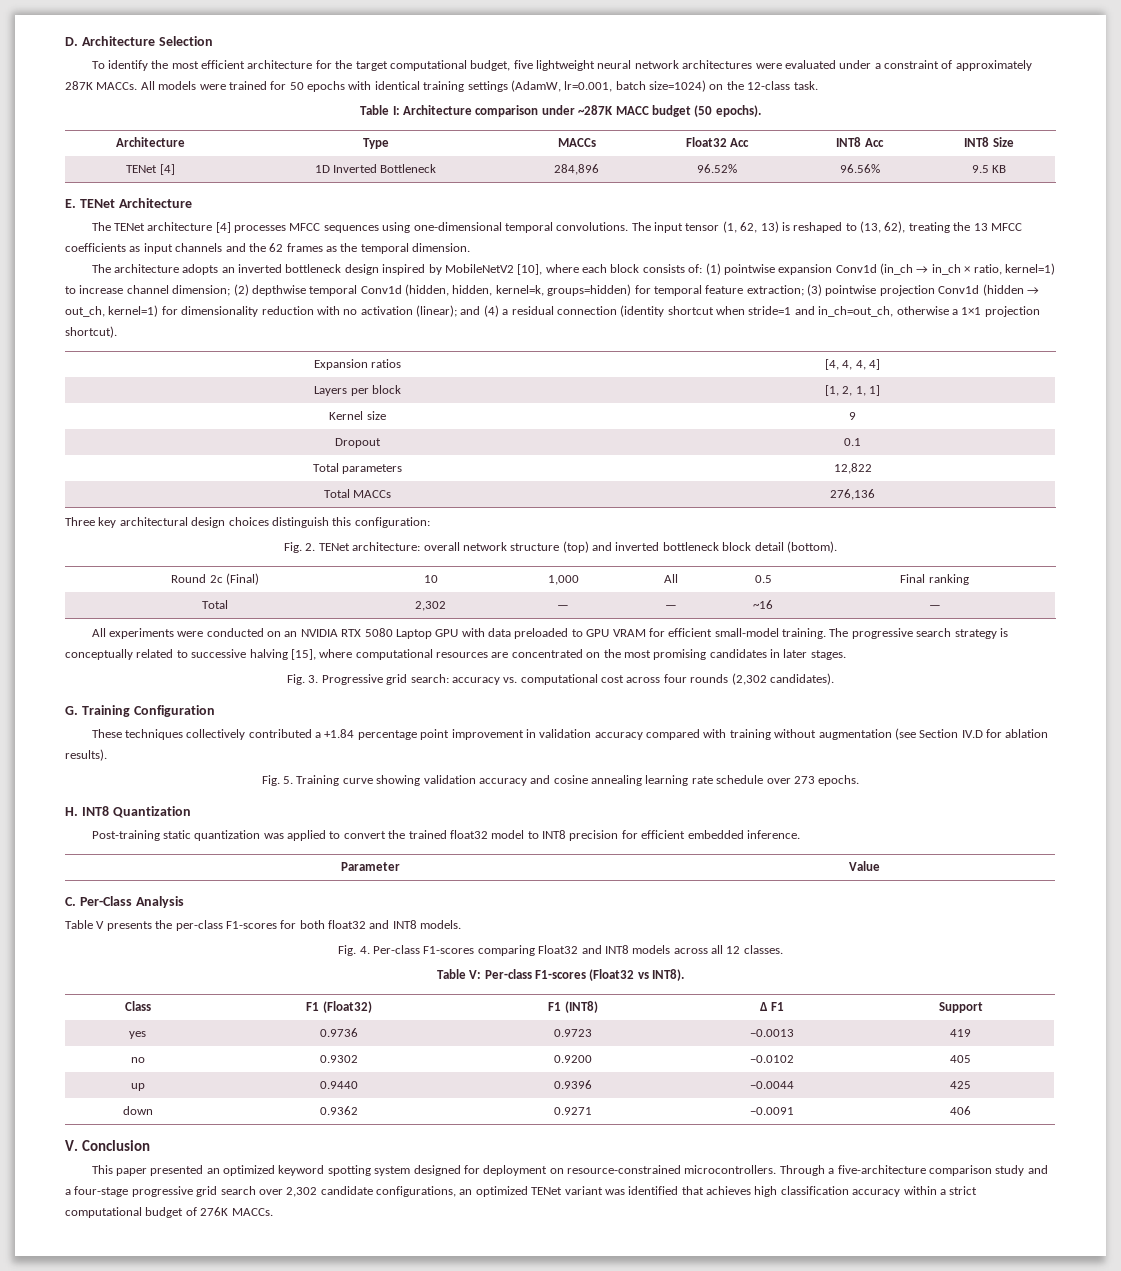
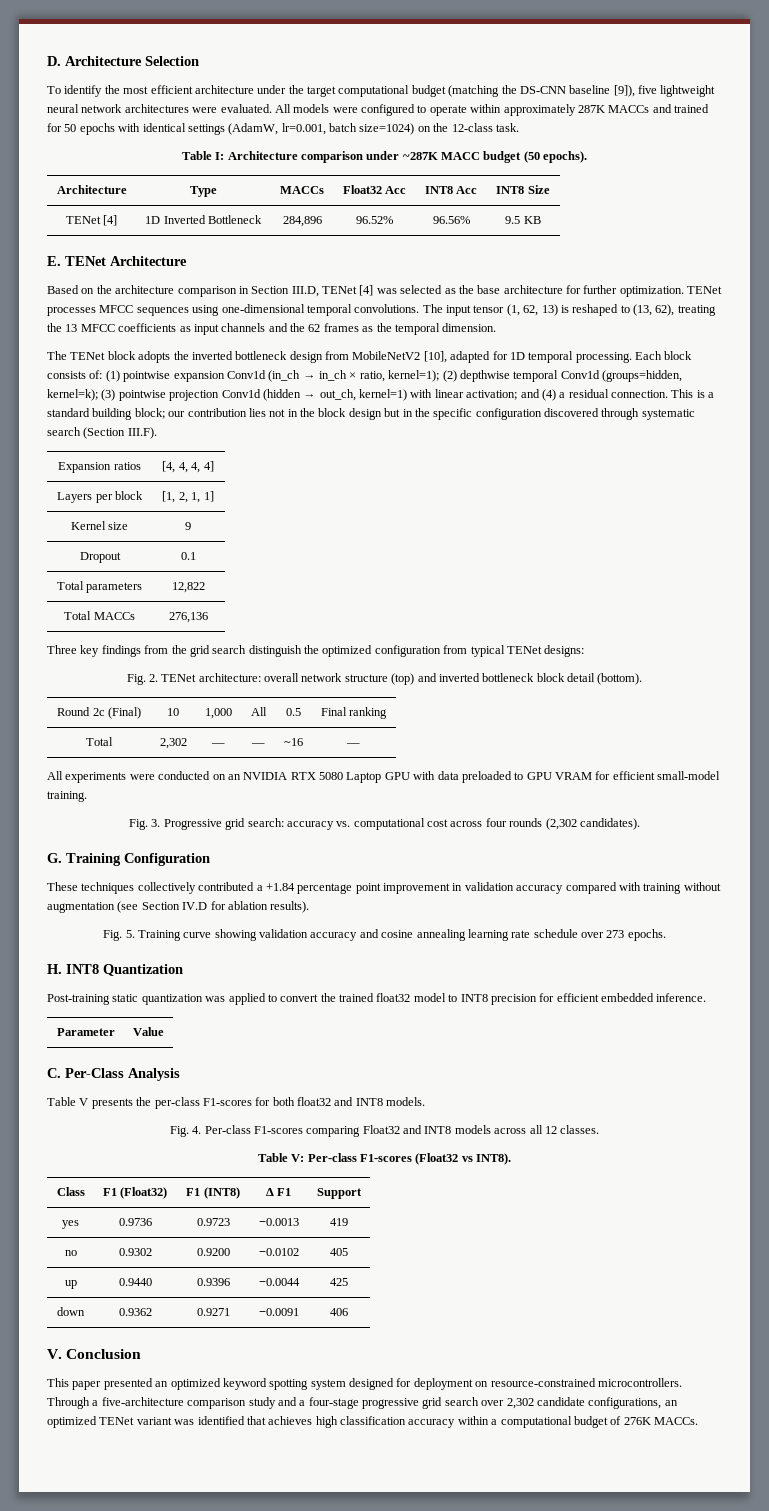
- To identify the most efficient architecture for the target computational budget, five lightweight neural network architectures were evaluated under a constraint of approximately 287K MACCs. All models were trained for 50 epochs with identical training settings (AdamW, lr=0.001, batch size=1024) on the 12-class task.
+ To identify the most efficient architecture under the target computational budget (matching the DS-CNN baseline [9]), five lightweight neural network architectures were evaluated. All models were configured to operate within approximately 287K MACCs and trained for 50 epochs with identical settings (AdamW, lr=0.001, batch size=1024) on the 12-class task.
- The TENet architecture [4] processes MFCC sequences using one-dimensional temporal convolutions.
+ Based on the architecture comparison in Section III.D, TENet [4] was selected as the base architecture for further optimization. TENet processes MFCC sequences using one-dimensional temporal convolutions.
- The architecture adopts an inverted bottleneck design inspired by MobileNetV2 [10], where each block consists of: (1) pointwise expansion Conv1d (in_ch → in_ch × ratio, kernel=1) to increase channel dimension; (2) depthwise temporal Conv1d (hidden, hidden, kernel=k, groups=hidden) for temporal feature extraction; (3) pointwise projection Conv1d (hidden → out_ch, kernel=1) for dimensionality reduction with no activation (linear); and (4) a residual connection (identity shortcut when stride=1 and in_ch=out_ch, otherwise a 1×1 projection shortcut).
+ The TENet block adopts the inverted bottleneck design from MobileNetV2 [10], adapted for 1D temporal processing. Each block consists of: (1) pointwise expansion Conv1d (in_ch → in_ch × ratio, kernel=1); (2) depthwise temporal Conv1d (groups=hidden, kernel=k); (3) pointwise projection Conv1d (hidden → out_ch, kernel=1) with linear activation; and (4) a residual connection. This is a standard building block; our contribution lies not in the block design but in the specific configuration discovered through systematic search (Section III.F).
- Three key architectural design choices distinguish this configuration:
+ Three key findings from the grid search distinguish the optimized configuration from typical TENet designs:
- The progressive search strategy is conceptually related to successive halving [15], where computational resources are concentrated on the most promising candidates in later stages.
- Through a five-architecture comparison study and a four-stage progressive grid search over 2,302 candidate configurations, an optimized TENet variant was identified that achieves high classification accuracy within a strict computational budget of 276K MACCs.
+ Through a five-architecture comparison study and a four-stage progressive grid search over 2,302 candidate configurations, an optimized TENet variant was identified that achieves high classification accuracy within a computational budget of 276K MACCs.

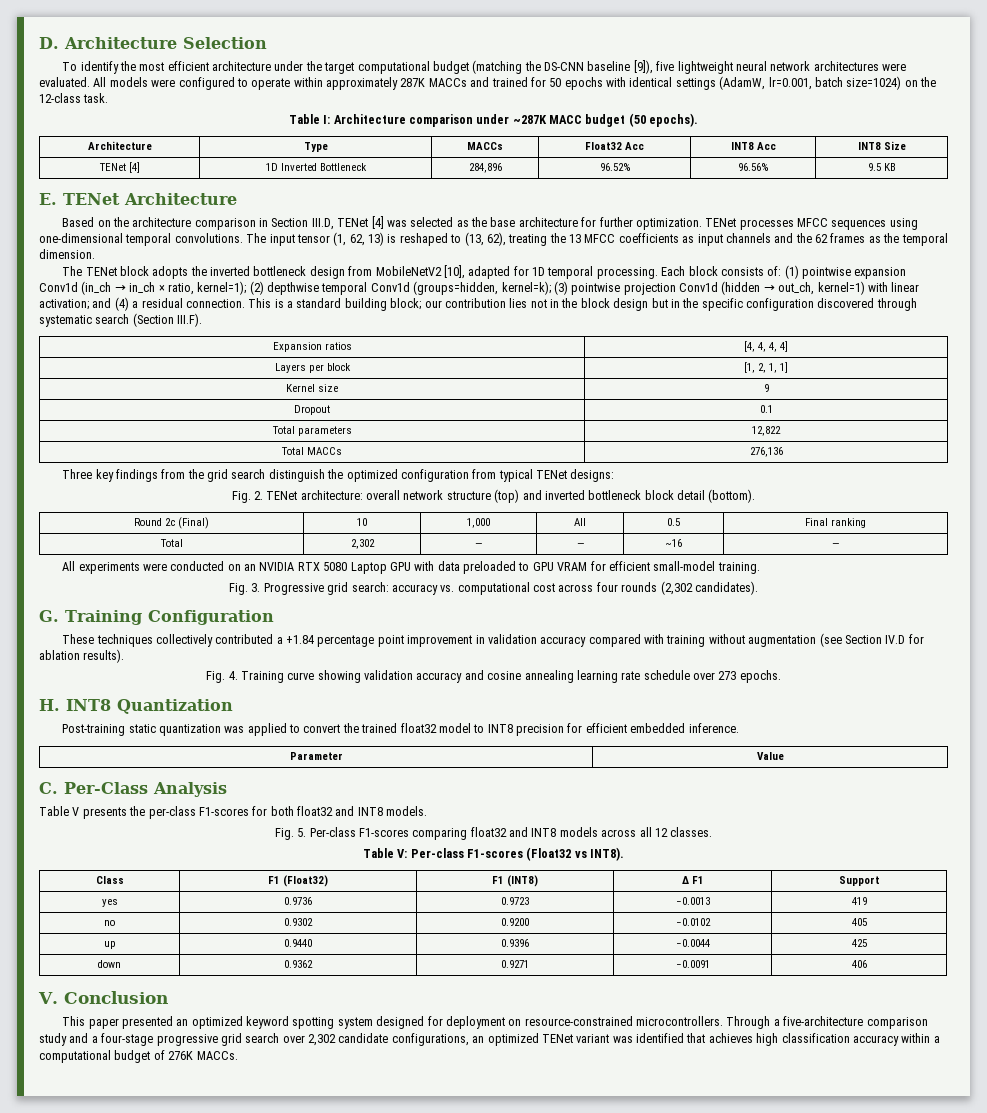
- Fig. 5. Training curve showing validation accuracy and cosine annealing learning rate schedule over 273 epochs.
+ Fig. 4. Training curve showing validation accuracy and cosine annealing learning rate schedule over 273 epochs.
- Fig. 4. Per-class F1-scores comparing Float32 and INT8 models across all 12 classes.
+ Fig. 5. Per-class F1-scores comparing float32 and INT8 models across all 12 classes.

